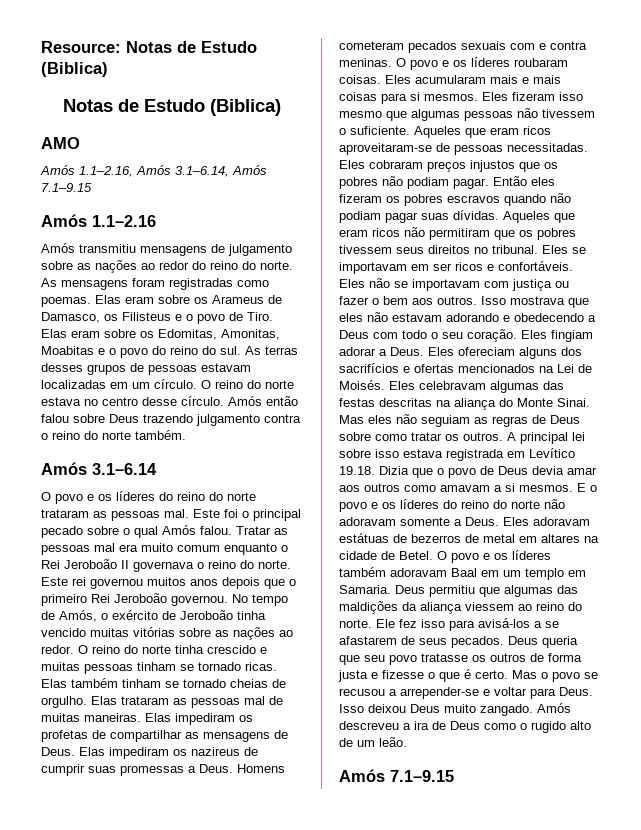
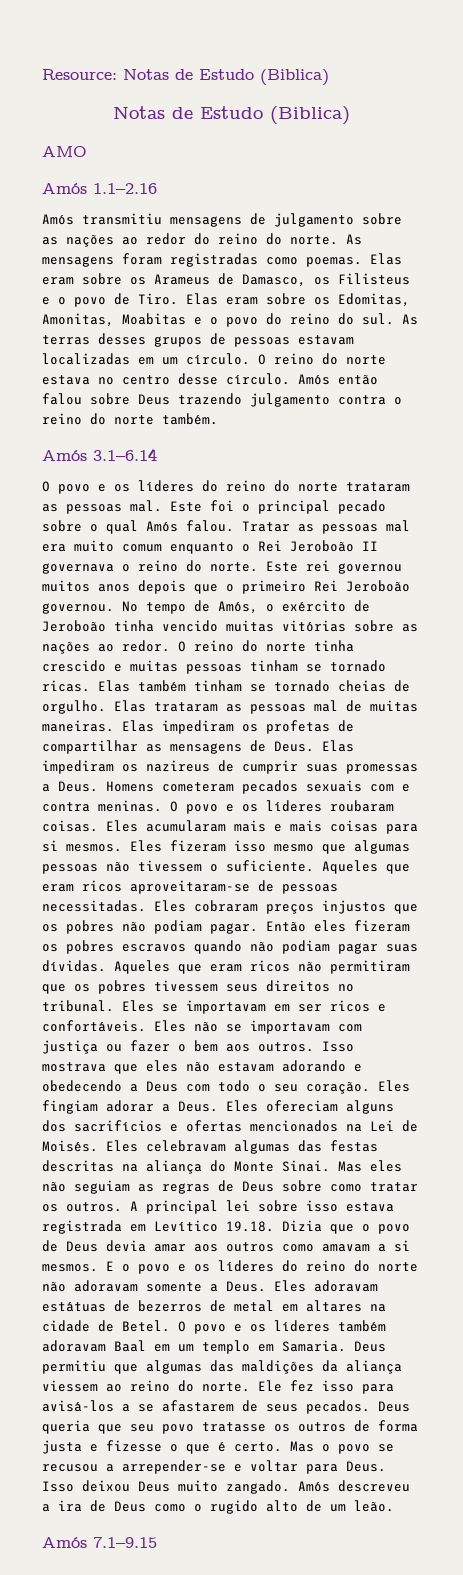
- Amós 1.1–2.16, Amós 3.1–6.14, Amós 7.1–9.15

